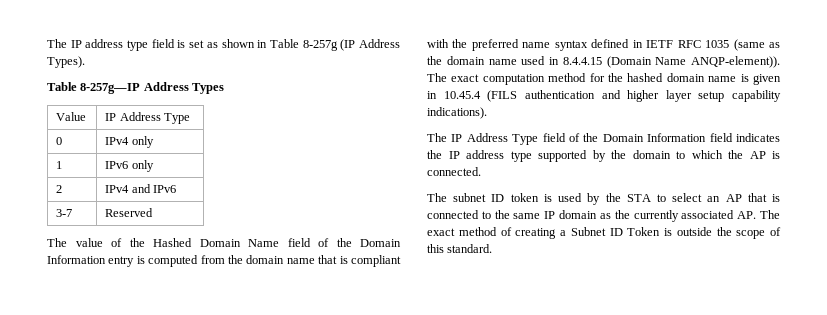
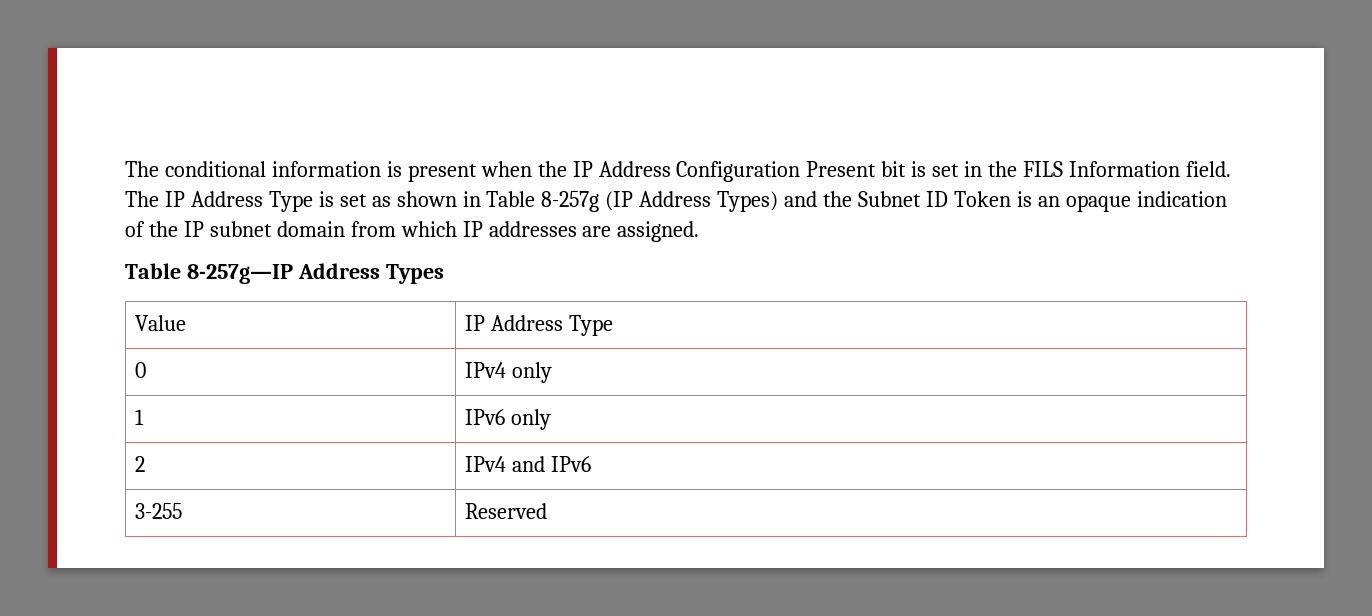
- The IP address type field is set as shown in Table 8-257g (IP Address Types).
+ The conditional information is present when the IP Address Configuration Present bit is set in the FILS Information field. The IP Address Type is set as shown in Table 8-257g (IP Address Types) and the Subnet ID Token is an opaque indication of the IP subnet domain from which IP addresses are assigned.
- 3-7 | Reserved
+ 3-255 | Reserved
- The value of the Hashed Domain Name field of the Domain Information entry is computed from the domain name that is compliant with the preferred name syntax defined in IETF RFC 1035 (same as the domain name used in 8.4.4.15 (Domain Name ANQP-element)). The exact computation method for the hashed domain name is given in 10.45.4 (FILS authentication and higher layer setup capability indications).
- The IP Address Type field of the Domain Information field indicates the IP address type supported by the domain to which the AP is connected.
- The subnet ID token is used by the STA to select an AP that is connected to the same IP domain as the currently associated AP. The exact method of creating a Subnet ID Token is outside the scope of this standard.

